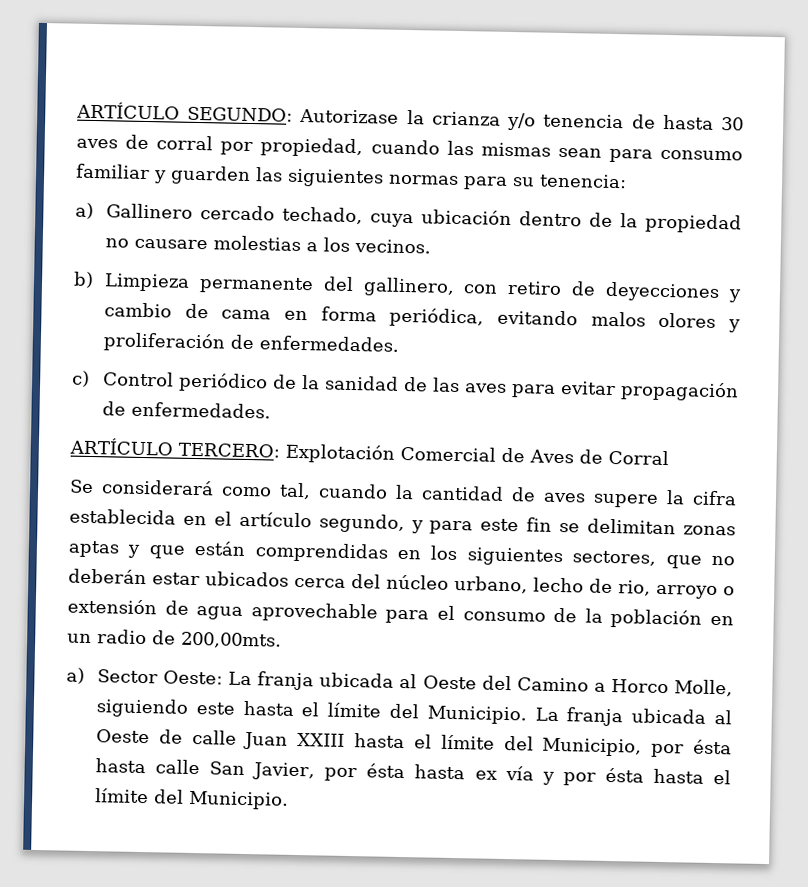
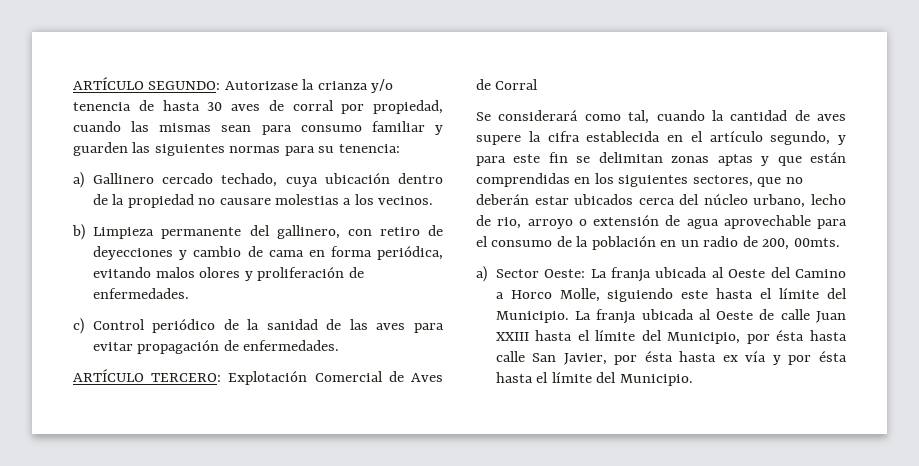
- Se considerará como tal, cuando la cantidad de aves supere la cifra establecida en el artículo segundo, y para este fin se delimitan zonas aptas y que están comprendidas en los siguientes sectores, que no deberán estar ubicados cerca del núcleo urbano, lecho de rio, arroyo o extensión de agua aprovechable para el consumo de la población en un radio de 200,00mts.
+ Se considerará como tal, cuando la cantidad de aves supere la cifra establecida en el artículo segundo, y para este fin se delimitan zonas aptas y que están comprendidas en los siguientes sectores, que no deberán estar ubicados cerca del núcleo urbano, lecho de rio, arroyo o extensión de agua aprovechable para el consumo de la población en un radio de 200, 00mts.

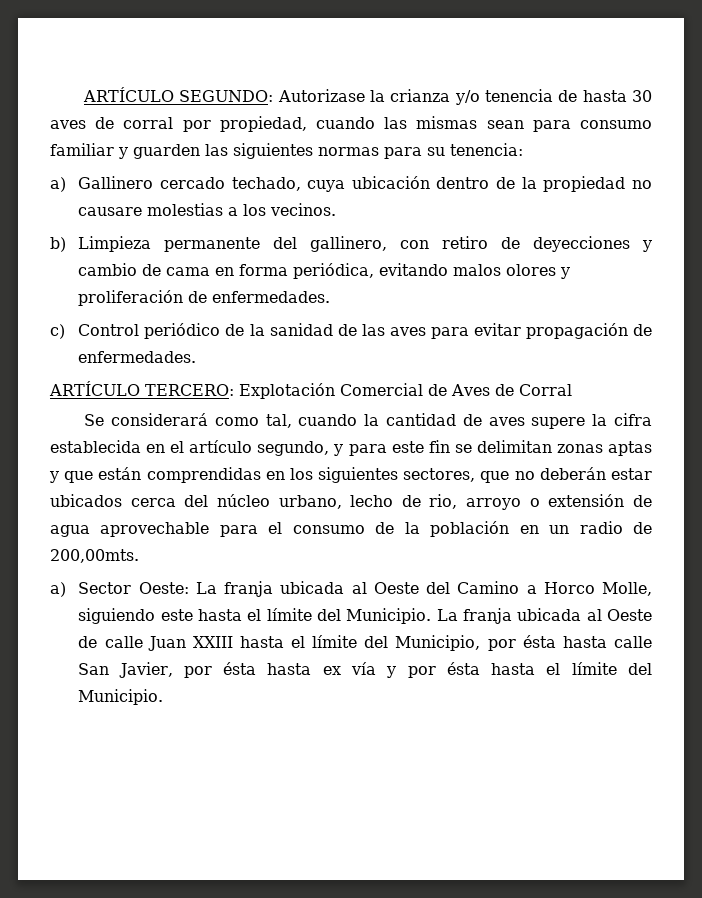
- Se considerará como tal, cuando la cantidad de aves supere la cifra establecida en el artículo segundo, y para este fin se delimitan zonas aptas y que están comprendidas en los siguientes sectores, que no deberán estar ubicados cerca del núcleo urbano, lecho de rio, arroyo o extensión de agua aprovechable para el consumo de la población en un radio de 200, 00mts.
+ Se considerará como tal, cuando la cantidad de aves supere la cifra establecida en el artículo segundo, y para este fin se delimitan zonas aptas y que están comprendidas en los siguientes sectores, que no deberán estar ubicados cerca del núcleo urbano, lecho de rio, arroyo o extensión de agua aprovechable para el consumo de la población en un radio de 200,00mts.

